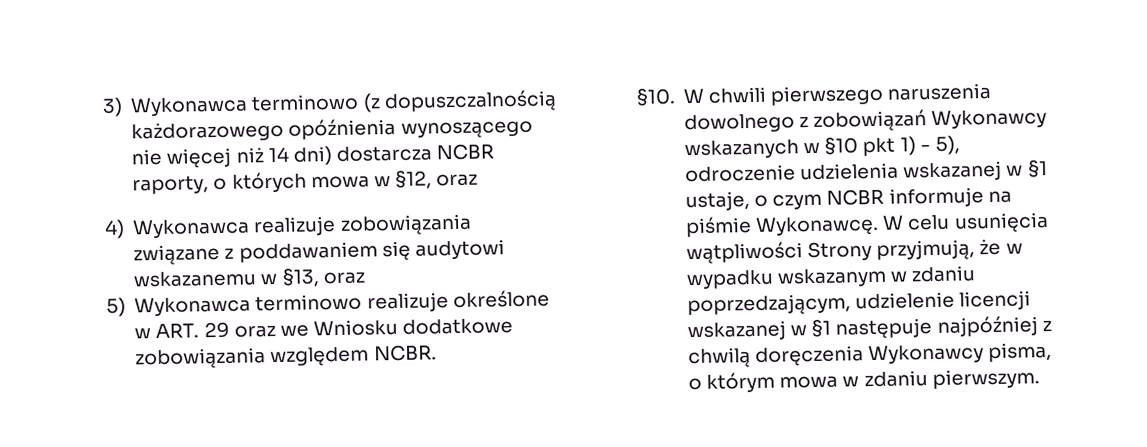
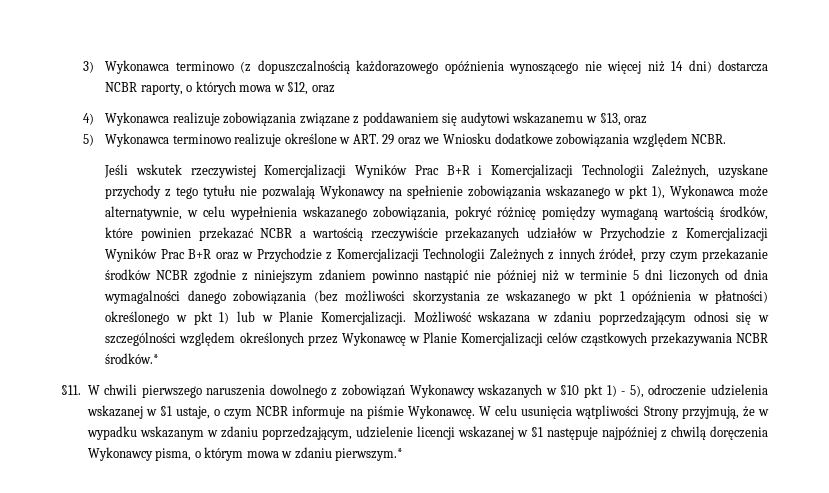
- §10.
+ Jeśli wskutek rzeczywistej Komercjalizacji Wyników Prac B+R i Komercjalizacji Technologii Zależnych, uzyskane przychody z tego tytułu nie pozwalają Wykonawcy na spełnienie zobowiązania wskazanego w pkt 1), Wykonawca może alternatywnie, w celu wypełnienia wskazanego zobowiązania, pokryć różnicę pomiędzy wymaganą wartością środków, które powinien przekazać NCBR a wartością rzeczywiście przekazanych udziałów w Przychodzie z Komercjalizacji Wyników Prac B+R oraz w Przychodzie z Komercjalizacji Technologii Zależnych z innych źródeł, przy czym przekazanie środków NCBR zgodnie z niniejszym zdaniem powinno nastąpić nie później niż w terminie 5 dni liczonych od dnia wymagalności danego zobowiązania (bez możliwości skorzystania ze wskazanego w pkt 1 opóźnienia w płatności) określonego w pkt 1) lub w Planie Komercjalizacji. Możliwość wskazana w zdaniu poprzedzającym odnosi się w szczególności względem określonych przez Wykonawcę w Planie Komercjalizacji celów cząstkowych przekazywania NCBR środków.*
+ §11.
- W celu usunięcia wątpliwości Strony przyjmują, że w wypadku wskazanym w zdaniu poprzedzającym, udzielenie licencji wskazanej w §1 następuje najpóźniej z chwilą doręczenia Wykonawcy pisma, o którym mowa w zdaniu pierwszym.
+ W celu usunięcia wątpliwości Strony przyjmują, że w wypadku wskazanym w zdaniu poprzedzającym, udzielenie licencji wskazanej w §1 następuje najpóźniej z chwilą doręczenia Wykonawcy pisma, o którym mowa w zdaniu pierwszym.*

